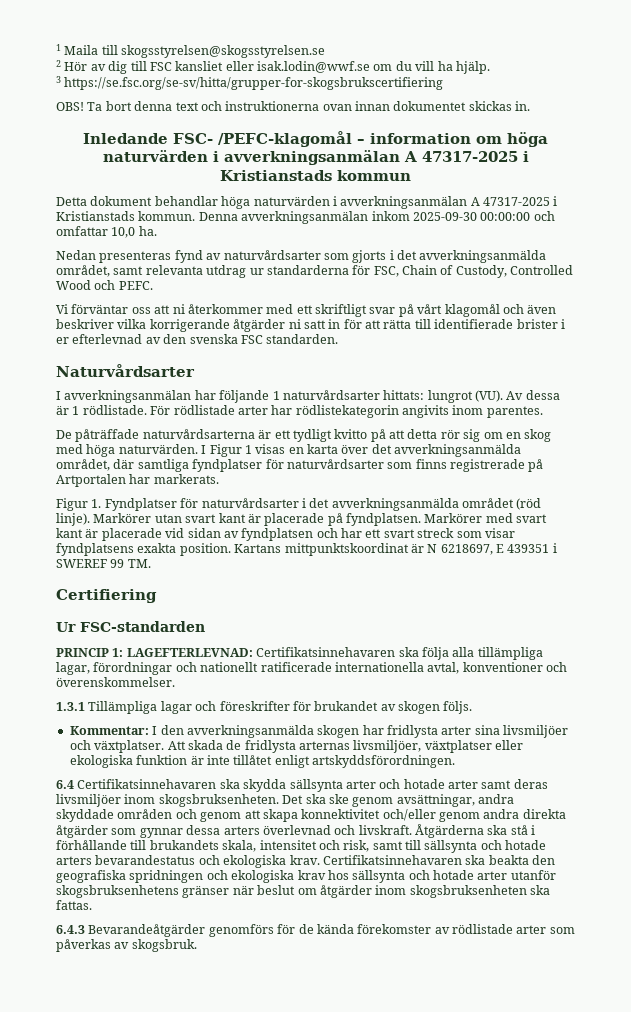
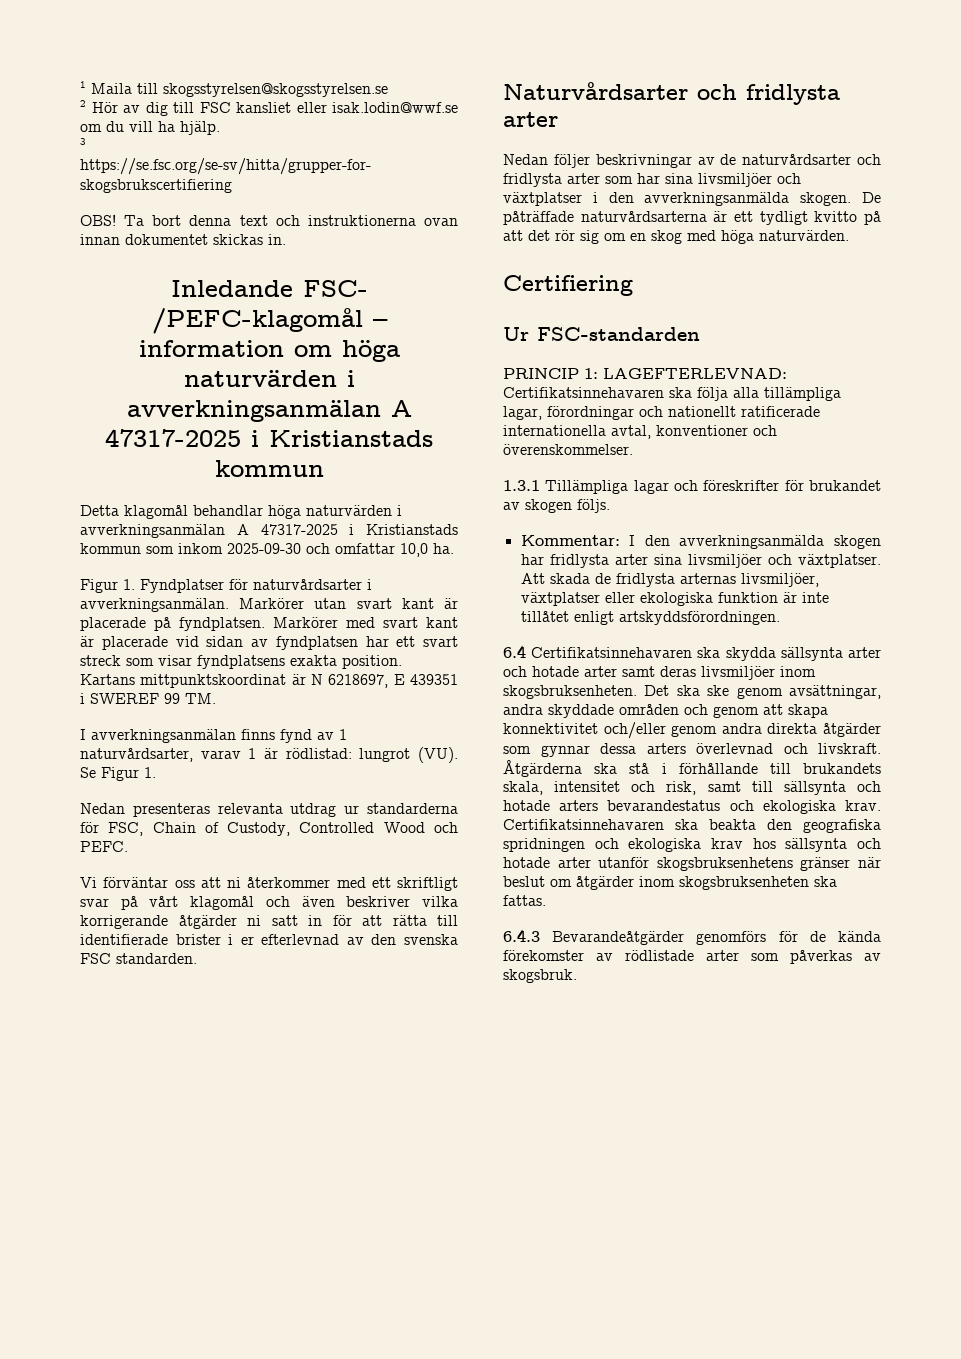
- Detta dokument behandlar höga naturvärden i avverkningsanmälan A 47317-2025 i Kristianstads kommun. Denna avverkningsanmälan inkom 2025-09-30 00:00:00 och omfattar 10,0 ha.
+ Detta klagomål behandlar höga naturvärden i avverkningsanmälan A 47317-2025 i Kristianstads kommun som inkom 2025-09-30 och omfattar 10,0 ha.
- Nedan presenteras fynd av naturvårdsarter som gjorts i det avverkningsanmälda området, samt relevanta utdrag ur standarderna för FSC, Chain of Custody, Controlled Wood och PEFC.
+ Figur 1. Fyndplatser för naturvårdsarter i avverkningsanmälan. Markörer utan svart kant är placerade på fyndplatsen. Markörer med svart kant är placerade vid sidan av fyndplatsen har ett svart streck som visar fyndplatsens exakta position. Kartans mittpunktskoordinat är N 6218697, E 439351 i SWEREF 99 TM.
+ I avverkningsanmälan finns fynd av 1 naturvårdsarter, varav 1 är rödlistad: lungrot (VU). Se Figur 1.
+ Nedan presenteras relevanta utdrag ur standarderna för FSC, Chain of Custody, Controlled Wood och PEFC.
- Naturvårdsarter
- I avverkningsanmälan har följande 1 naturvårdsarter hittats: lungrot (VU). Av dessa är 1 rödlistade. För rödlistade arter har rödlistekategorin angivits inom parentes.
- De påträffade naturvårdsarterna är ett tydligt kvitto på att detta rör sig om en skog med höga naturvärden. I Figur 1 visas en karta över det avverkningsanmälda området, där samtliga fyndplatser för naturvårdsarter som finns registrerade på Artportalen har markerats.
- Figur 1. Fyndplatser för naturvårdsarter i det avverkningsanmälda området (röd linje). Markörer utan svart kant är placerade på fyndplatsen. Markörer med svart kant är placerade vid sidan av fyndplatsen och har ett svart streck som visar fyndplatsens exakta position. Kartans mittpunktskoordinat är N 6218697, E 439351 i SWEREF 99 TM.
+ Naturvårdsarter och fridlysta arter
+ Nedan följer beskrivningar av de naturvårdsarter och fridlysta arter som har sina livsmiljöer och växtplatser i den avverkningsanmälda skogen. De påträffade naturvårdsarterna är ett tydligt kvitto på att det rör sig om en skog med höga naturvärden.

